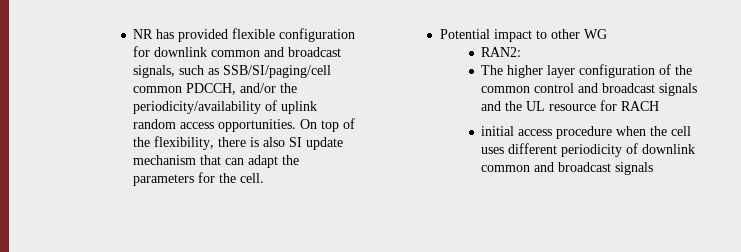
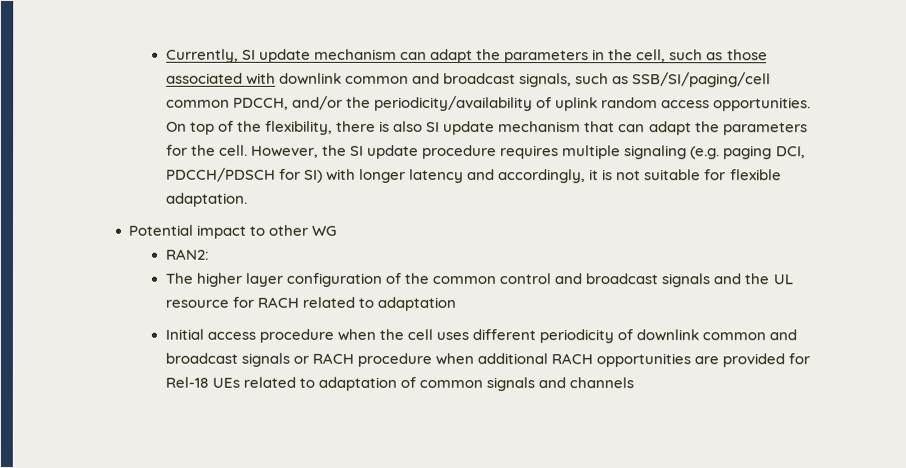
- NR has provided flexible configuration for downlink common and broadcast signals, such as SSB/SI/paging/cell common PDCCH, and/or the periodicity/availability of uplink random access opportunities.
+ Currently, SI update mechanism can adapt the parameters in the cell, such as those associated with downlink common and broadcast signals, such as SSB/SI/paging/cell common PDCCH, and/or the periodicity/availability of uplink random access opportunities.
+ However, the SI update procedure requires multiple signaling (e.g. paging DCI, PDCCH/PDSCH for SI) with longer latency and accordingly, it is not suitable for flexible adaptation.
- The higher layer configuration of the common control and broadcast signals and the UL resource for RACH
- initial access procedure when the cell uses different periodicity of downlink common and broadcast signals
+ The higher layer configuration of the common control and broadcast signals and the UL resource for RACH related to adaptation
+ Initial access procedure when the cell uses different periodicity of downlink common and broadcast signals or RACH procedure when additional RACH opportunities are provided for Rel-18 UEs related to adaptation of common signals and channels

